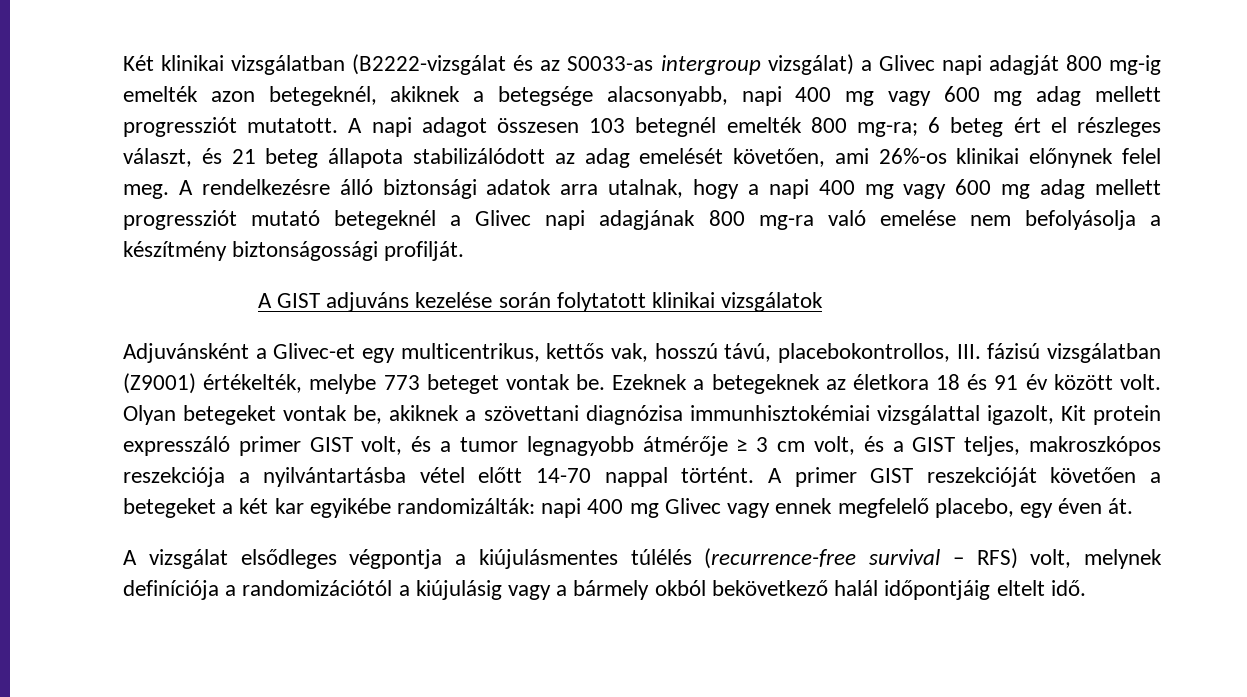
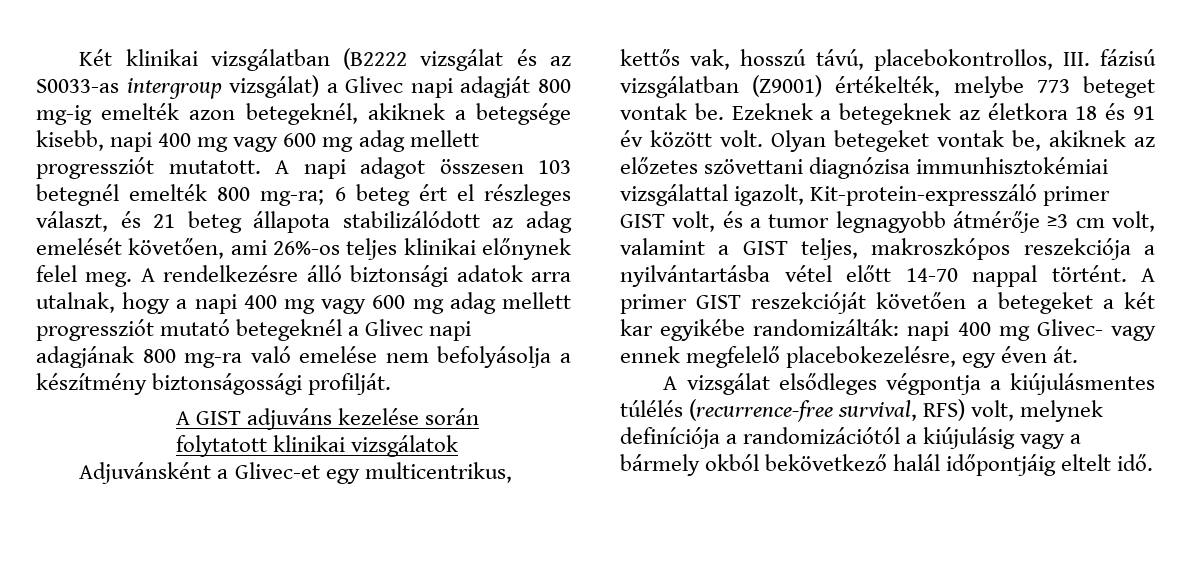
- Két klinikai vizsgálatban (B2222-vizsgálat és az S0033-as intergroup vizsgálat) a Glivec napi adagját 800 mg-ig emelték azon betegeknél, akiknek a betegsége alacsonyabb, napi 400 mg vagy 600 mg adag mellett progressziót mutatott.
+ Két klinikai vizsgálatban (B2222 vizsgálat és az S0033-as intergroup vizsgálat) a Glivec napi adagját 800 mg-ig emelték azon betegeknél, akiknek a betegsége kisebb, napi 400 mg vagy 600 mg adag mellett progressziót mutatott.
- A napi adagot összesen 103 betegnél emelték 800 mg-ra; 6 beteg ért el részleges választ, és 21 beteg állapota stabilizálódott az adag emelését követően, ami 26%-os klinikai előnynek felel meg.
+ A napi adagot összesen 103 betegnél emelték 800 mg-ra; 6 beteg ért el részleges választ, és 21 beteg állapota stabilizálódott az adag emelését követően, ami 26%-os teljes klinikai előnynek felel meg.
- Olyan betegeket vontak be, akiknek a szövettani diagnózisa immunhisztokémiai vizsgálattal igazolt, Kit protein expresszáló primer GIST volt, és a tumor legnagyobb átmérője ≥ 3 cm volt, és a GIST teljes, makroszkópos reszekciója a nyilvántartásba vétel előtt 14-70 nappal történt.
+ Olyan betegeket vontak be, akiknek az előzetes szövettani diagnózisa immunhisztokémiai vizsgálattal igazolt, Kit-protein-expresszáló primer GIST volt, és a tumor legnagyobb átmérője ≥3 cm volt, valamint a GIST teljes, makroszkópos reszekciója a nyilvántartásba vétel előtt 14-70 nappal történt.
- A primer GIST reszekcióját követően a betegeket a két kar egyikébe randomizálták: napi 400 mg Glivec vagy ennek megfelelő placebo, egy éven át.
+ A primer GIST reszekcióját követően a betegeket a két kar egyikébe randomizálták: napi 400 mg Glivec- vagy ennek megfelelő placebokezelésre, egy éven át.
- A vizsgálat elsődleges végpontja a kiújulásmentes túlélés (recurrence-free survival – RFS) volt, melynek definíciója a randomizációtól a kiújulásig vagy a bármely okból bekövetkező halál időpontjáig eltelt idő.
+ A vizsgálat elsődleges végpontja a kiújulásmentes túlélés (recurrence-free survival, RFS) volt, melynek definíciója a randomizációtól a kiújulásig vagy a bármely okból bekövetkező halál időpontjáig eltelt idő.

